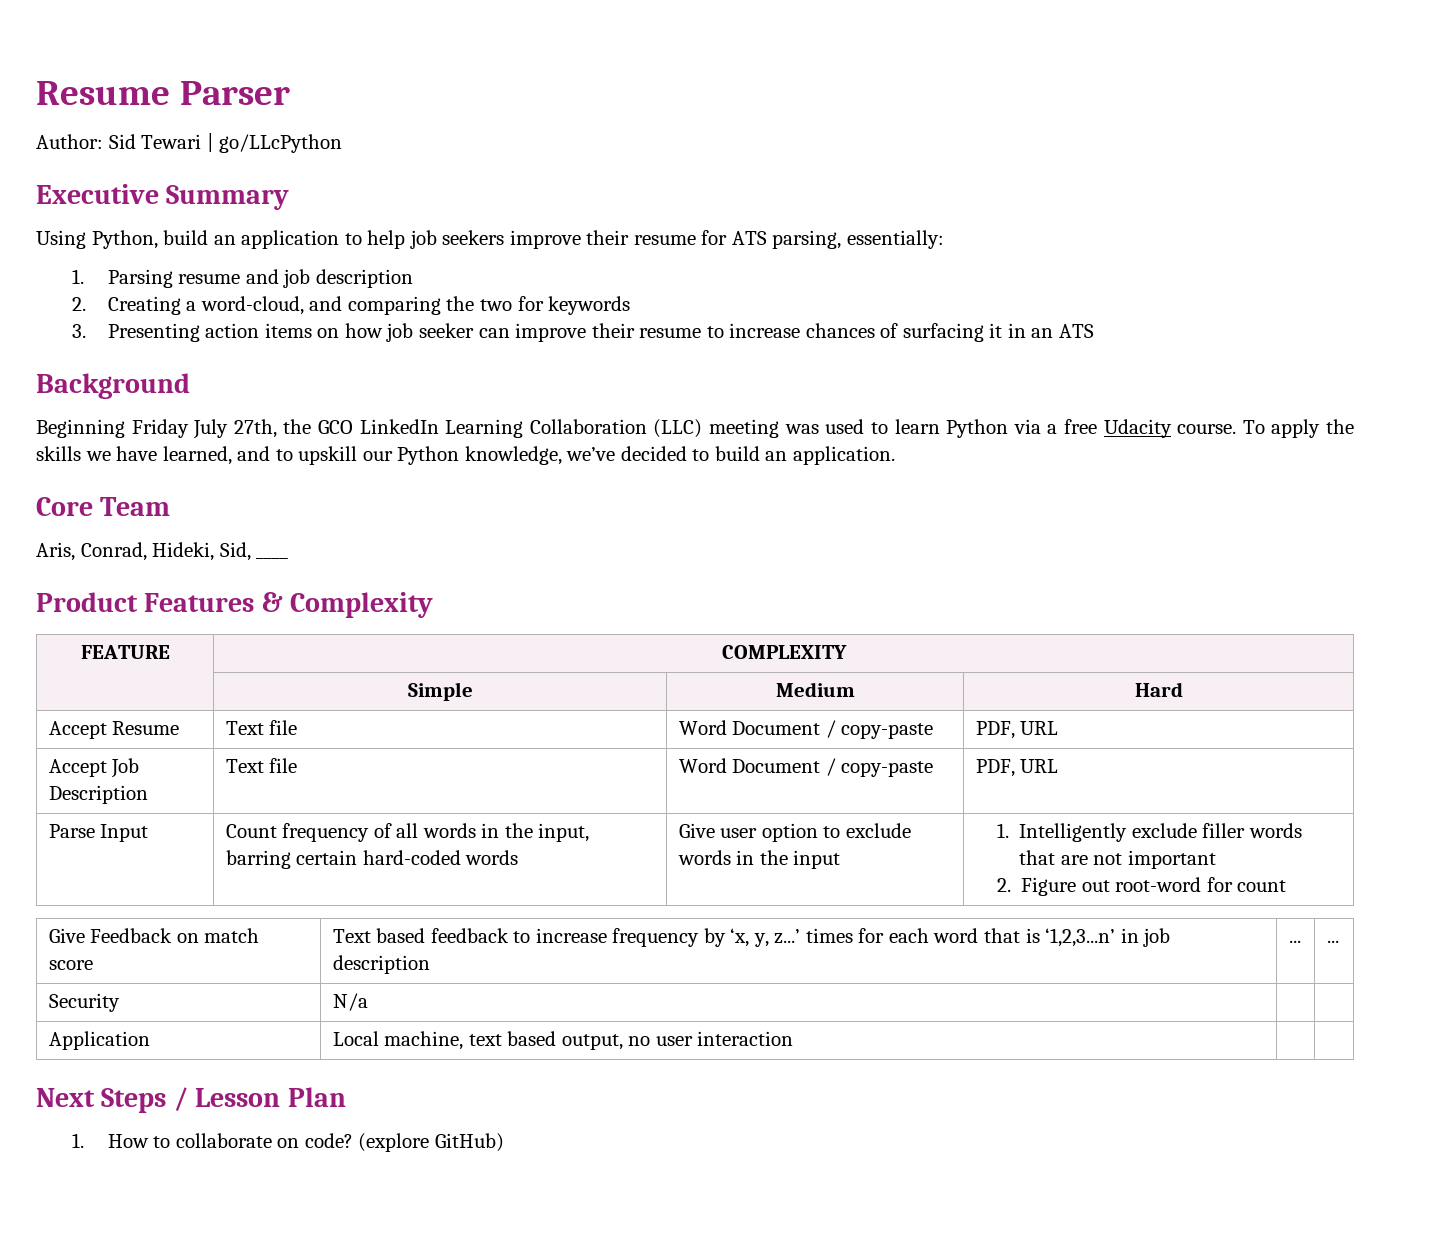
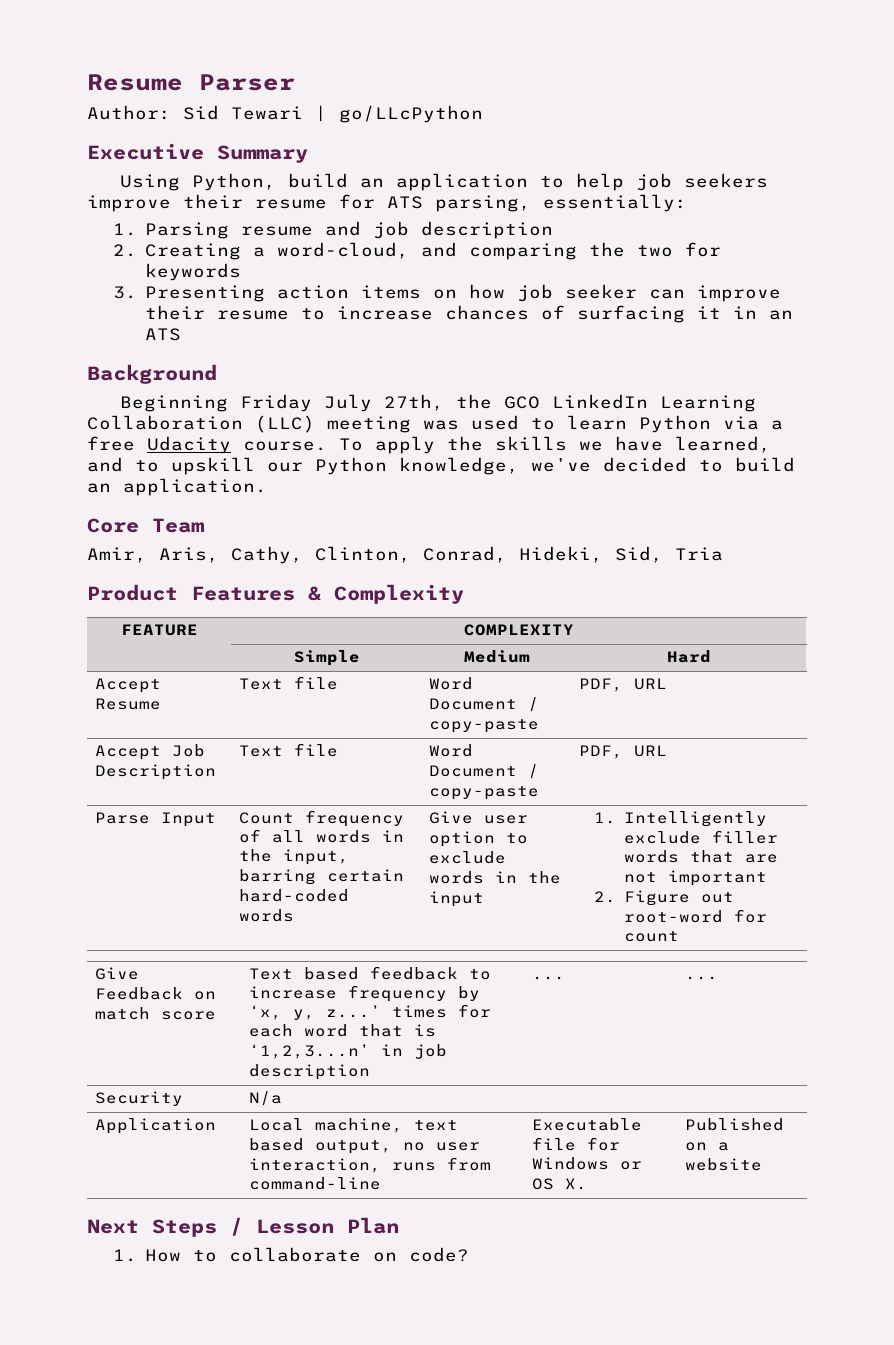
- Aris, Conrad, Hideki, Sid, ____
+ Amir, Aris, Cathy, Clinton, Conrad, Hideki, Sid, Tria
- Application | Local machine, text based output, no user interaction | |
+ Application | Local machine, text based output, no user interaction, runs from command-line | Executable file for Windows or OS X. | Published on a website
- (explore GitHub)

